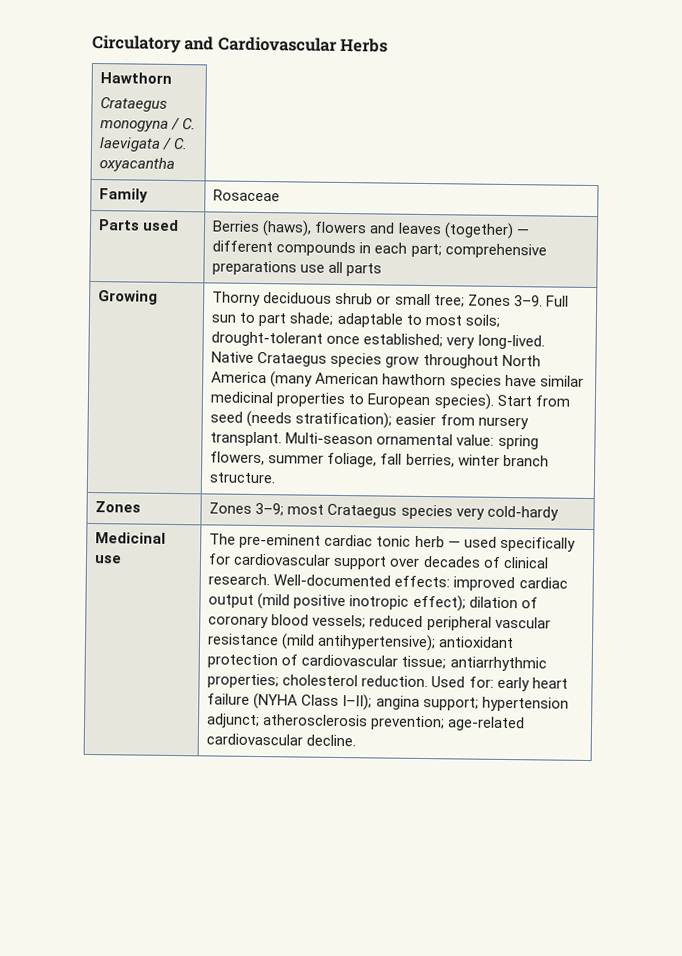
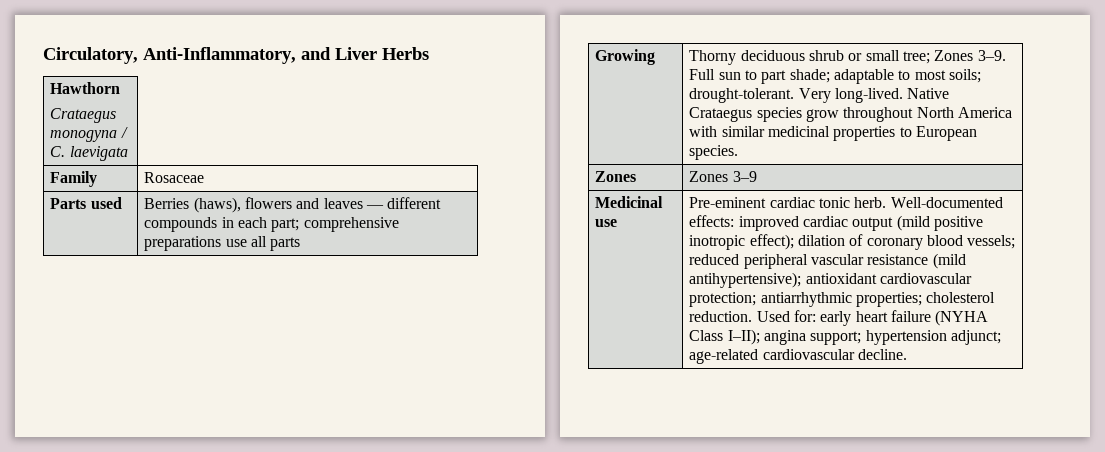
- Circulatory and Cardiovascular Herbs
+ Circulatory, Anti-Inflammatory, and Liver Herbs
  Hawthorn
- Crataegus monogyna / C. laevigata / C. oxyacantha
+ Crataegus monogyna / C. laevigata
- Parts used | Berries (haws), flowers and leaves (together) — different compounds in each part; comprehensive preparations use all parts
+ Parts used | Berries (haws), flowers and leaves — different compounds in each part; comprehensive preparations use all parts
- Full sun to part shade; adaptable to most soils; drought-tolerant once established; very long-lived.
+ Full sun to part shade; adaptable to most soils; drought-tolerant. Very long-lived.
- Native Crataegus species grow throughout North America (many American hawthorn species have similar medicinal properties to European species). Start from seed (needs stratification); easier from nursery transplant. Multi-season ornamental value: spring flowers, summer foliage, fall berries, winter branch structure.
- Zones | Zones 3–9; most Crataegus species very cold-hardy
- Medicinal use | The pre-eminent cardiac tonic herb — used specifically for cardiovascular support over decades of clinical research.
+ Native Crataegus species grow throughout North America with similar medicinal properties to European species.
+ Zones | Zones 3–9
+ Medicinal use | Pre-eminent cardiac tonic herb.
- Well-documented effects: improved cardiac output (mild positive inotropic effect); dilation of coronary blood vessels; reduced peripheral vascular resistance (mild antihypertensive); antioxidant protection of cardiovascular tissue; antiarrhythmic properties; cholesterol reduction.
+ Well-documented effects: improved cardiac output (mild positive inotropic effect); dilation of coronary blood vessels; reduced peripheral vascular resistance (mild antihypertensive); antioxidant cardiovascular protection; antiarrhythmic properties; cholesterol reduction.
- Used for: early heart failure (NYHA Class I–II); angina support; hypertension adjunct; atherosclerosis prevention; age-related cardiovascular decline.
+ Used for: early heart failure (NYHA Class I–II); angina support; hypertension adjunct; age-related cardiovascular decline.

